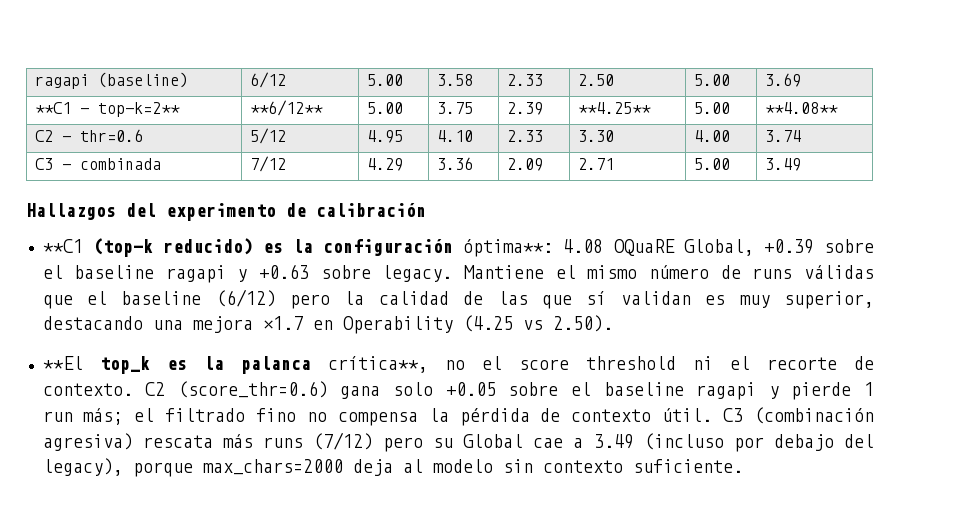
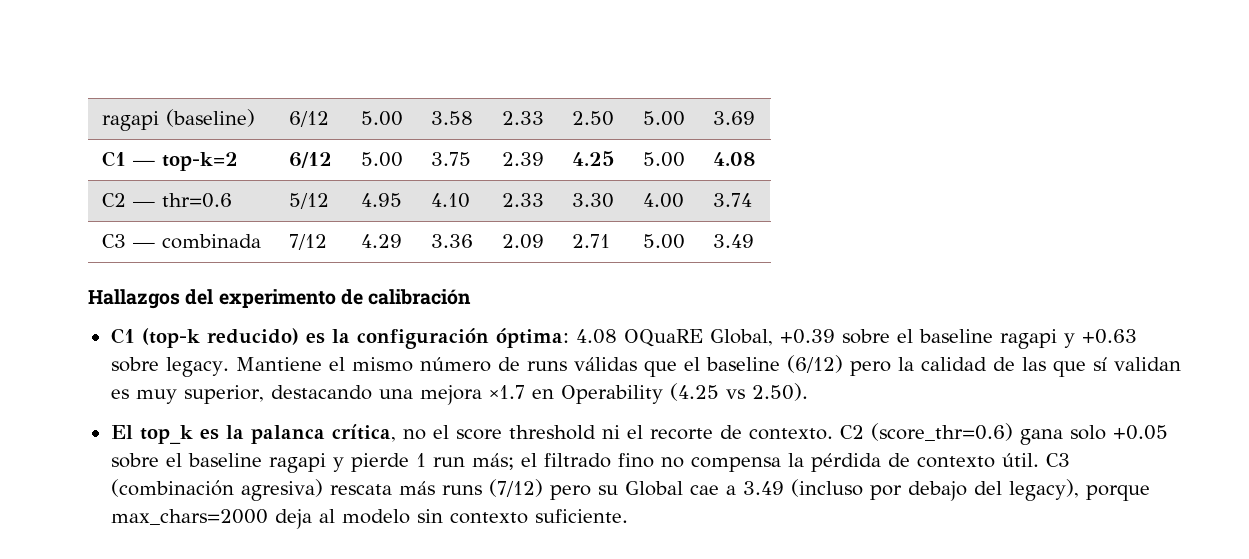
- **C1 — top-k=2** | **6/12** | 5.00 | 3.75 | 2.39 | **4.25** | 5.00 | **4.08**
+ C1 — top-k=2 | 6/12 | 5.00 | 3.75 | 2.39 | 4.25 | 5.00 | 4.08
- **C1 (top-k reducido) es la configuración óptima**: 4.08 OQuaRE Global, +0.39 sobre el baseline ragapi y +0.63 sobre legacy.
+ C1 (top-k reducido) es la configuración óptima: 4.08 OQuaRE Global, +0.39 sobre el baseline ragapi y +0.63 sobre legacy.
- **El top_k es la palanca crítica**, no el score threshold ni el recorte de contexto.
+ El top_k es la palanca crítica, no el score threshold ni el recorte de contexto.

